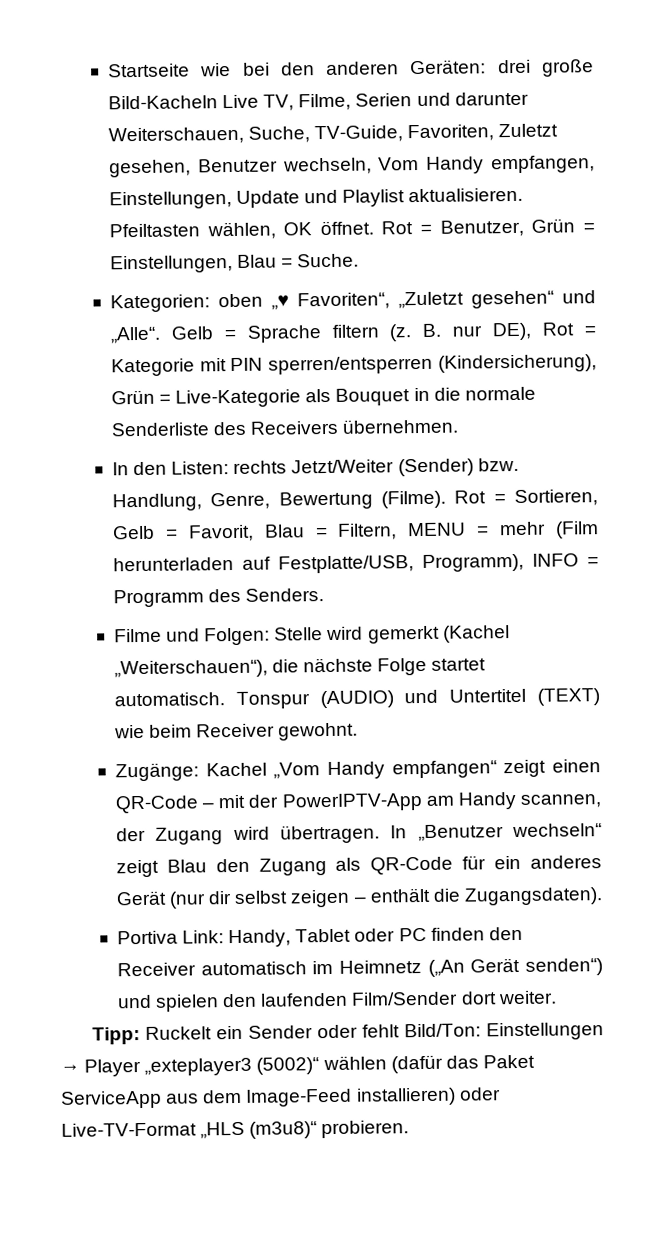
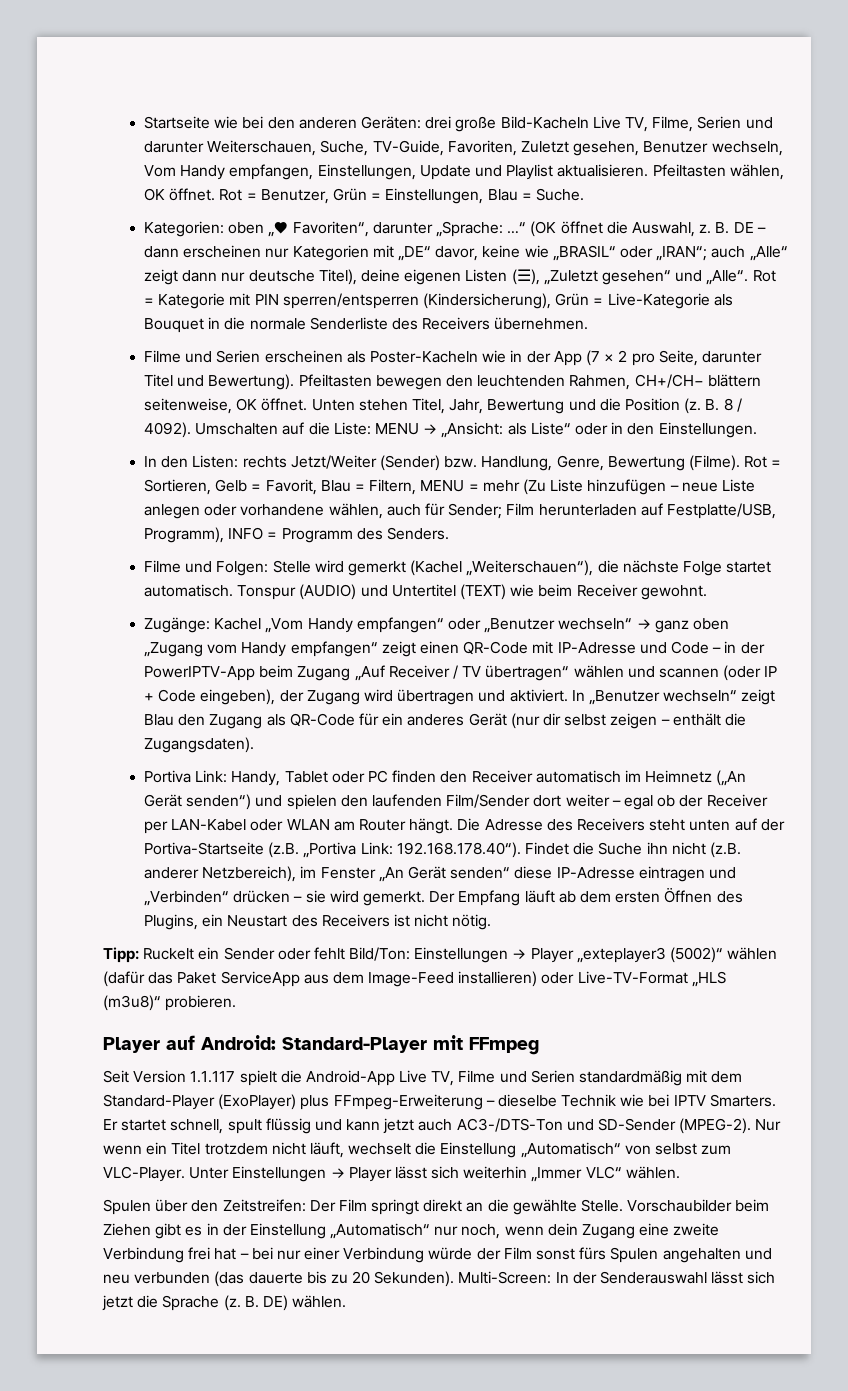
- Kategorien: oben „♥ Favoriten“, „Zuletzt gesehen“ und „Alle“. Gelb = Sprache filtern (z. B. nur DE), Rot = Kategorie mit PIN sperren/entsperren (Kindersicherung), Grün = Live-Kategorie als Bouquet in die normale Senderliste des Receivers übernehmen.
+ Kategorien: oben „♥ Favoriten“, darunter „Sprache: …“ (OK öffnet die Auswahl, z. B. DE – dann erscheinen nur Kategorien mit „DE“ davor, keine wie „BRASIL“ oder „IRAN“; auch „Alle“ zeigt dann nur deutsche Titel), deine eigenen Listen (☰), „Zuletzt gesehen“ und „Alle“. Rot = Kategorie mit PIN sperren/entsperren (Kindersicherung), Grün = Live-Kategorie als Bouquet in die normale Senderliste des Receivers übernehmen.
+ Filme und Serien erscheinen als Poster-Kacheln wie in der App (7 × 2 pro Seite, darunter Titel und Bewertung). Pfeiltasten bewegen den leuchtenden Rahmen, CH+/CH− blättern seitenweise, OK öffnet. Unten stehen Titel, Jahr, Bewertung und die Position (z. B. 8 / 4092). Umschalten auf die Liste: MENU → „Ansicht: als Liste“ oder in den Einstellungen.
- Rot = Sortieren, Gelb = Favorit, Blau = Filtern, MENU = mehr (Film herunterladen auf Festplatte/USB, Programm), INFO = Programm des Senders.
+ Rot = Sortieren, Gelb = Favorit, Blau = Filtern, MENU = mehr (Zu Liste hinzufügen – neue Liste anlegen oder vorhandene wählen, auch für Sender; Film herunterladen auf Festplatte/USB, Programm), INFO = Programm des Senders.
- Zugänge: Kachel „Vom Handy empfangen“ zeigt einen QR-Code – mit der PowerIPTV-App am Handy scannen, der Zugang wird übertragen.
+ Zugänge: Kachel „Vom Handy empfangen“ oder „Benutzer wechseln“ → ganz oben „Zugang vom Handy empfangen“ zeigt einen QR-Code mit IP-Adresse und Code – in der PowerIPTV-App beim Zugang „Auf Receiver / TV übertragen“ wählen und scannen (oder IP + Code eingeben), der Zugang wird übertragen und aktiviert.
- Portiva Link: Handy, Tablet oder PC finden den Receiver automatisch im Heimnetz („An Gerät senden“) und spielen den laufenden Film/Sender dort weiter.
+ Portiva Link: Handy, Tablet oder PC finden den Receiver automatisch im Heimnetz („An Gerät senden“) und spielen den laufenden Film/Sender dort weiter – egal ob der Receiver per LAN-Kabel oder WLAN am Router hängt. Die Adresse des Receivers steht unten auf der Portiva-Startseite (z.B. „Portiva Link: 192.168.178.40“). Findet die Suche ihn nicht (z.B. anderer Netzbereich), im Fenster „An Gerät senden“ diese IP-Adresse eintragen und „Verbinden“ drücken – sie wird gemerkt. Der Empfang läuft ab dem ersten Öffnen des Plugins, ein Neustart des Receivers ist nicht nötig.
+ Player auf Android: Standard-Player mit FFmpeg
+ Seit Version 1.1.117 spielt die Android-App Live TV, Filme und Serien standardmäßig mit dem Standard-Player (ExoPlayer) plus FFmpeg-Erweiterung – dieselbe Technik wie bei IPTV Smarters. Er startet schnell, spult flüssig und kann jetzt auch AC3-/DTS-Ton und SD-Sender (MPEG-2). Nur wenn ein Titel trotzdem nicht läuft, wechselt die Einstellung „Automatisch“ von selbst zum VLC-Player. Unter Einstellungen → Player lässt sich weiterhin „Immer VLC“ wählen.
+ Spulen über den Zeitstreifen: Der Film springt direkt an die gewählte Stelle. Vorschaubilder beim Ziehen gibt es in der Einstellung „Automatisch“ nur noch, wenn dein Zugang eine zweite Verbindung frei hat – bei nur einer Verbindung würde der Film sonst fürs Spulen angehalten und neu verbunden (das dauerte bis zu 20 Sekunden). Multi-Screen: In der Senderauswahl lässt sich jetzt die Sprache (z. B. DE) wählen.

